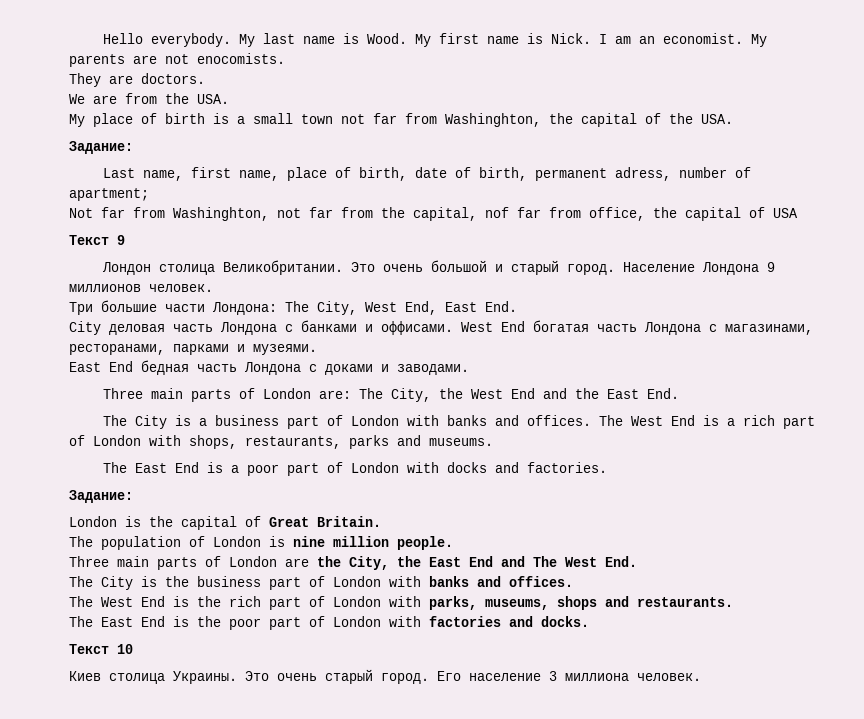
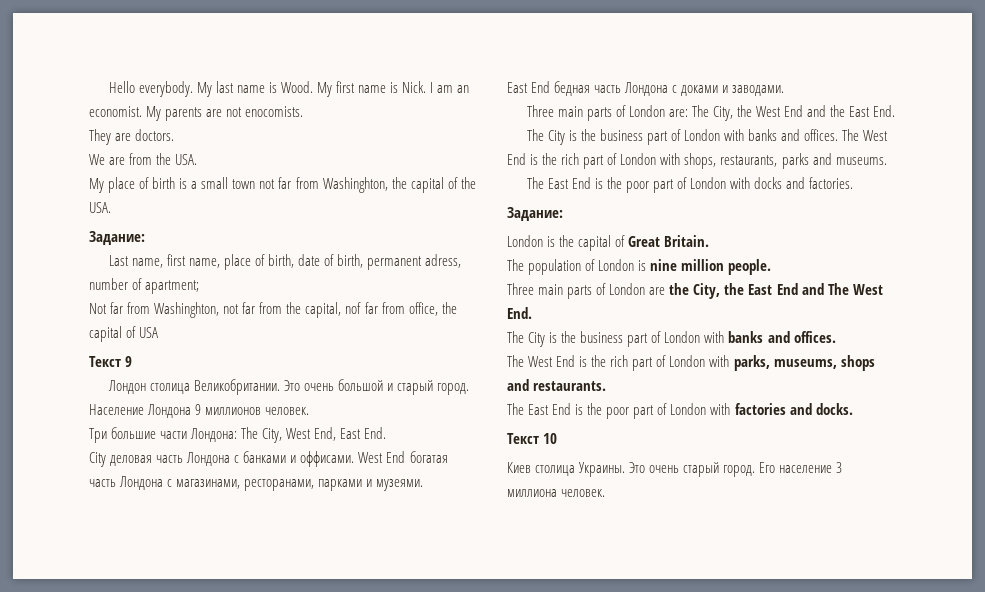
  Three main parts of London are: The City, the West End and the East End.
- The City is a business part of London with banks and offices.
+ The City is the business part of London with banks and offices.
- The West End is a rich part of London with shops, restaurants, parks and museums.
+ The West End is the rich part of London with shops, restaurants, parks and museums.
- The East End is a poor part of London with docks and factories.
+ The East End is the poor part of London with docks and factories.

